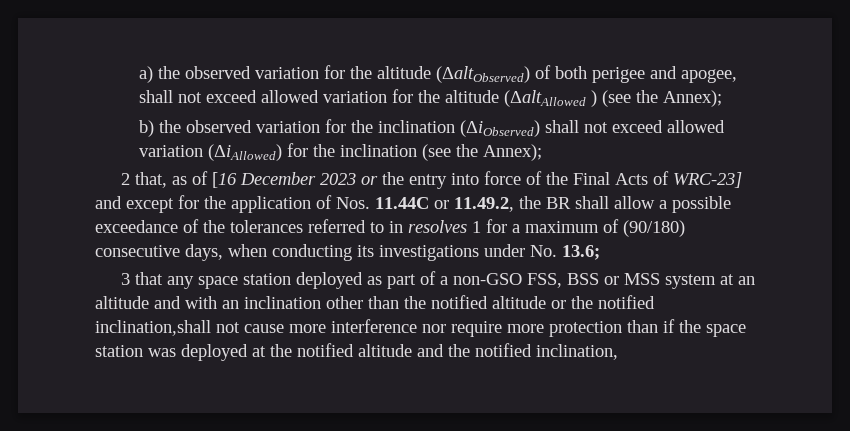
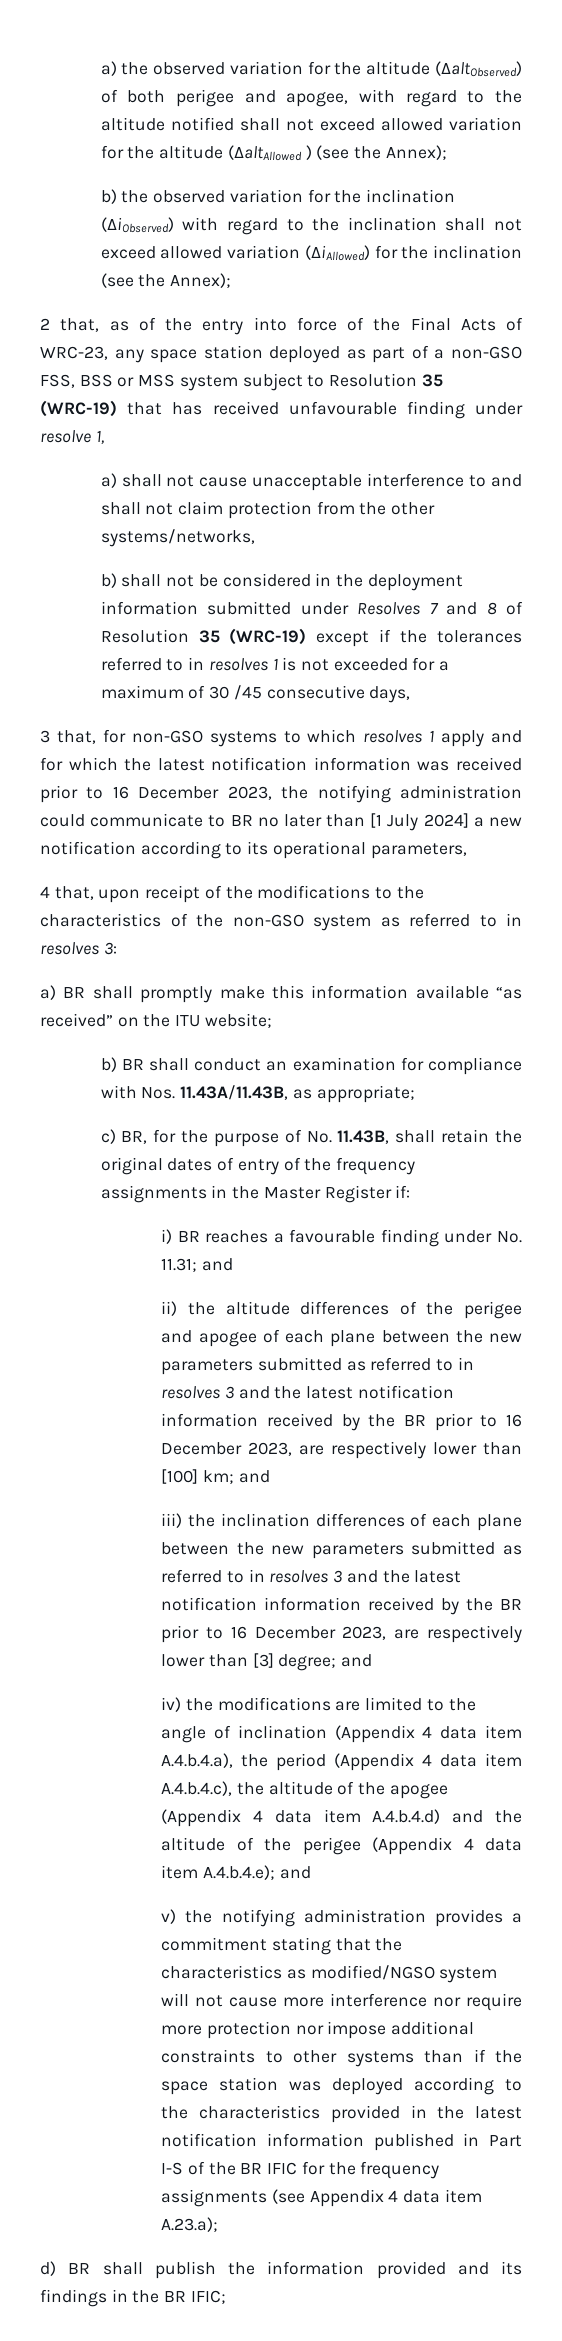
- a) the observed variation for the altitude (ΔaltObserved) of both perigee and apogee, shall not exceed allowed variation for the altitude (ΔaltAllowed ) (see the Annex);
+ a) the observed variation for the altitude (ΔaltObserved) of both perigee and apogee, with regard to the altitude notified shall not exceed allowed variation for the altitude (ΔaltAllowed ) (see the Annex);
- b) the observed variation for the inclination (ΔiObserved) shall not exceed allowed variation (ΔiAllowed) for the inclination (see the Annex);
+ b) the observed variation for the inclination (ΔiObserved) with regard to the inclination shall not exceed allowed variation (ΔiAllowed) for the inclination (see the Annex);
- 2 that, as of [16 December 2023 or the entry into force of the Final Acts of WRC-23] and except for the application of Nos. 11.44C or 11.49.2, the BR shall allow a possible exceedance of the tolerances referred to in resolves 1 for a maximum of (90/180) consecutive days, when conducting its investigations under No. 13.6;
- 3 that any space station deployed as part of a non-GSO FSS, BSS or MSS system at an altitude and with an inclination other than the notified altitude or the notified inclination,shall not cause more interference nor require more protection than if the space station was deployed at the notified altitude and the notified inclination,
+ 2 that, as of the entry into force of the Final Acts of WRC-23, any space station deployed as part of a non-GSO FSS, BSS or MSS system subject to Resolution 35 (WRC-19) that has received unfavourable finding under resolve 1,
+ a) shall not cause unacceptable interference to and shall not claim protection from the other systems/networks,
+ b) shall not be considered in the deployment information submitted under Resolves 7 and 8 of Resolution 35 (WRC-19) except if the tolerances referred to in resolves 1 is not exceeded for a maximum of 30 /45 consecutive days,
+ 3 that, for non-GSO systems to which resolves 1 apply and for which the latest notification information was received prior to 16 December 2023, the notifying administration could communicate to BR no later than [1 July 2024] a new notification according to its operational parameters,
+ 4 that, upon receipt of the modifications to the characteristics of the non-GSO system as referred to in resolves 3:
+ a) BR shall promptly make this information available “as received” on the ITU website;
+ b) BR shall conduct an examination for compliance with Nos. 11.43A/11.43B, as appropriate;
+ c) BR, for the purpose of No. 11.43B, shall retain the original dates of entry of the frequency assignments in the Master Register if:
+ i) BR reaches a favourable finding under No. 11.31; and
+ ii) the altitude differences of the perigee and apogee of each plane between the new parameters submitted as referred to in resolves 3 and the latest notification information received by the BR prior to 16 December 2023, are respectively lower than [100] km; and
+ iii) the inclination differences of each plane between the new parameters submitted as referred to in resolves 3 and the latest notification information received by the BR prior to 16 December 2023, are respectively lower than [3] degree; and
+ iv) the modifications are limited to the angle of inclination (Appendix 4 data item A.4.b.4.a), the period (Appendix 4 data item A.4.b.4.c), the altitude of the apogee (Appendix 4 data item A.4.b.4.d) and the altitude of the perigee (Appendix 4 data item A.4.b.4.e); and
+ v) the notifying administration provides a commitment stating that the characteristics as modified/NGSO system will not cause more interference nor require more protection nor impose additional constraints to other systems than if the space station was deployed according to the characteristics provided in the latest notification information published in Part I-S of the BR IFIC for the frequency assignments (see Appendix 4 data item A.23.a);
+ d) BR shall publish the information provided and its findings in the BR IFIC;

